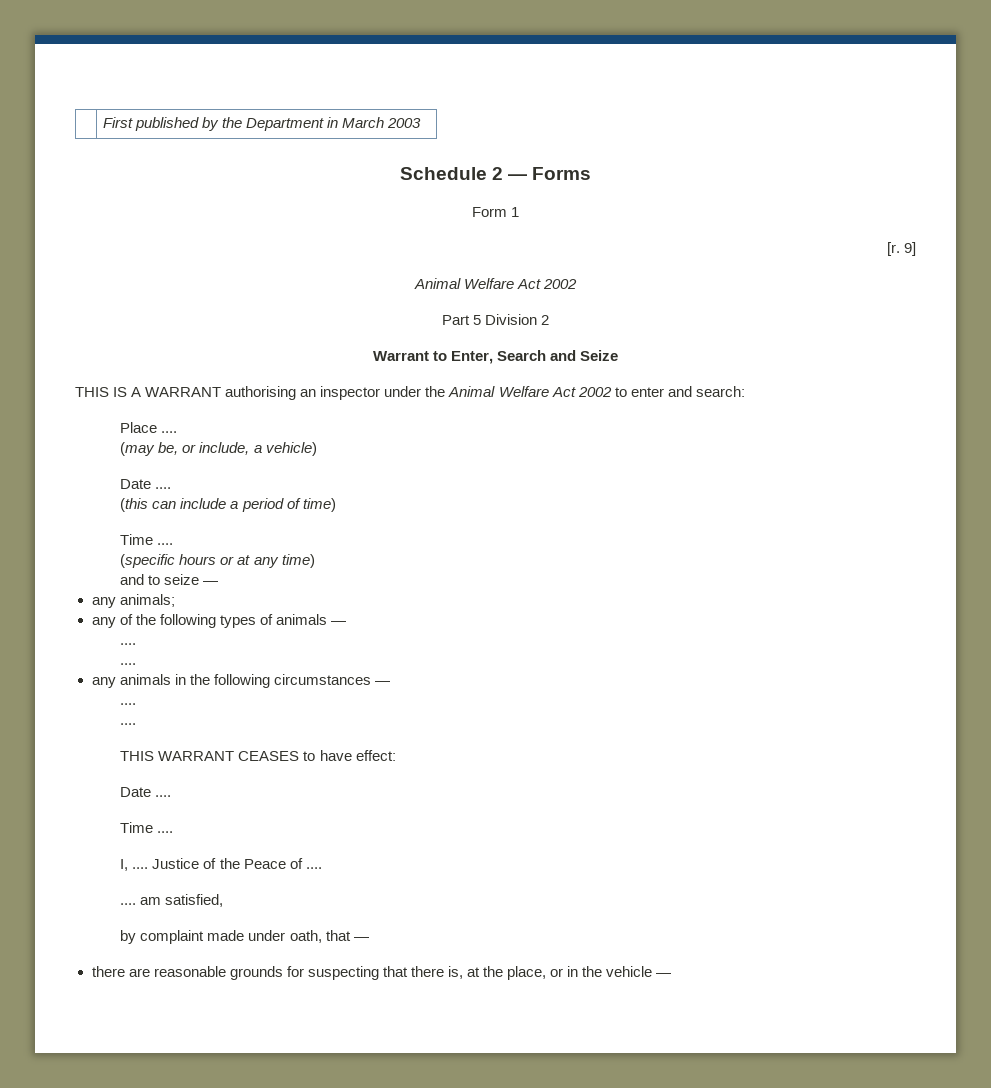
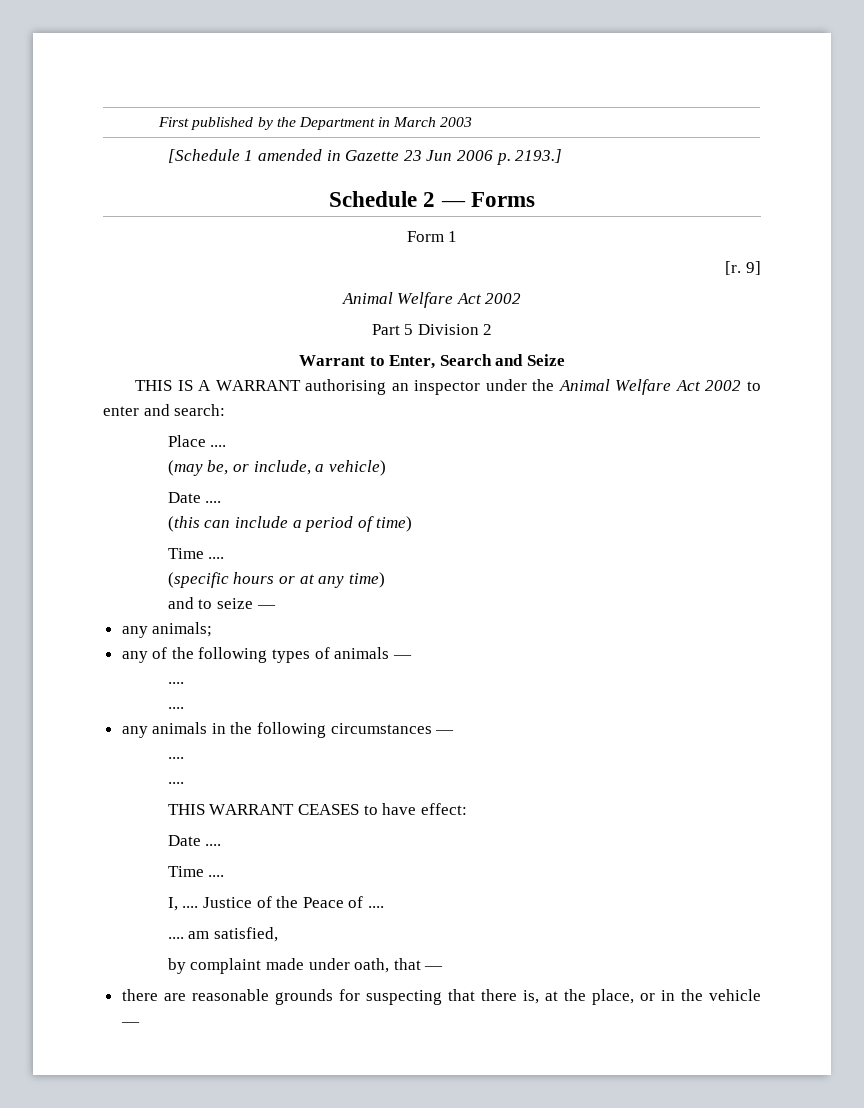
+ [Schedule 1 amended in Gazette 23 Jun 2006 p. 2193.]

